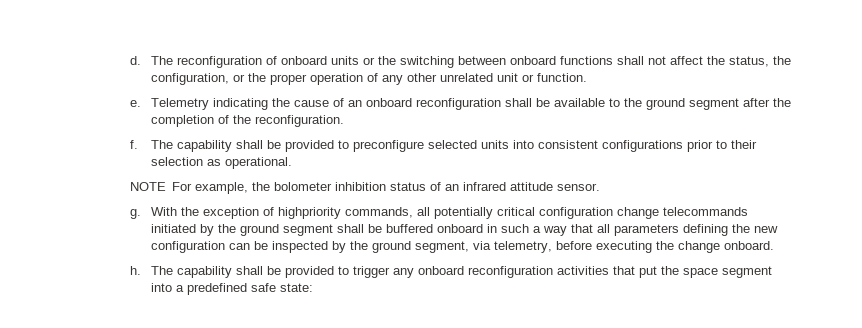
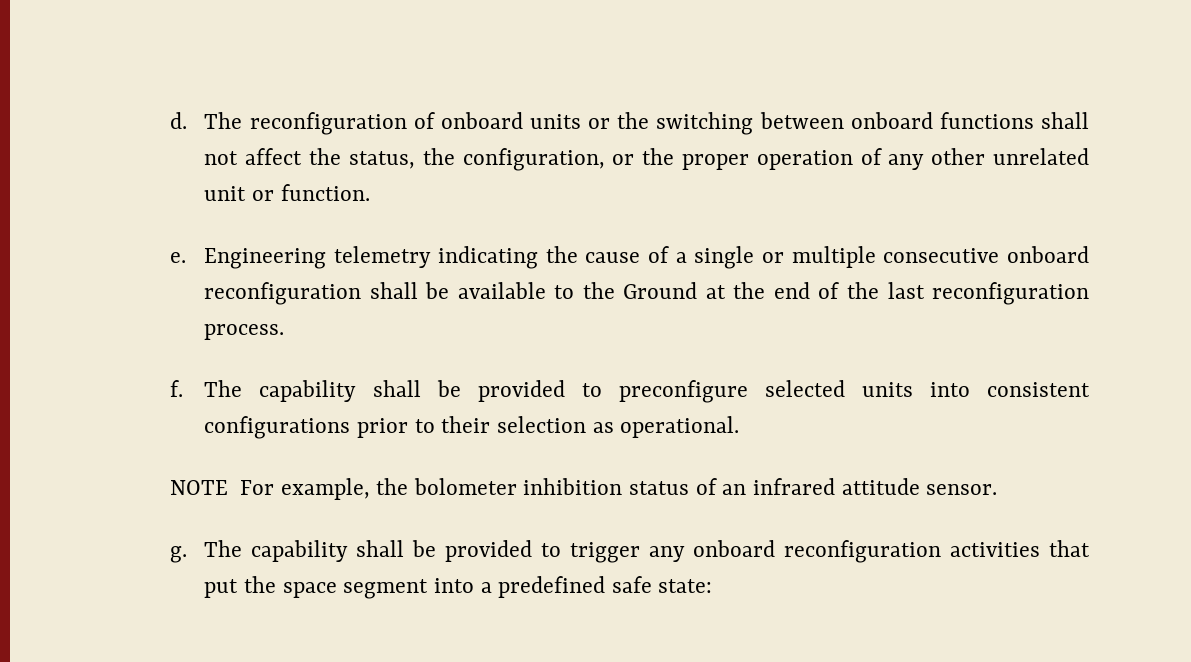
- Telemetry indicating the cause of an onboard reconfiguration shall be available to the ground segment after the completion of the reconfiguration.
+ Engineering telemetry indicating the cause of a single or multiple consecutive onboard reconfiguration shall be available to the Ground at the end of the last reconfiguration process.
- With the exception of highpriority commands, all potentially critical configuration change telecommands initiated by the ground segment shall be buffered onboard in such a way that all parameters defining the new configuration can be inspected by the ground segment, via telemetry, before executing the change onboard.
- h.

